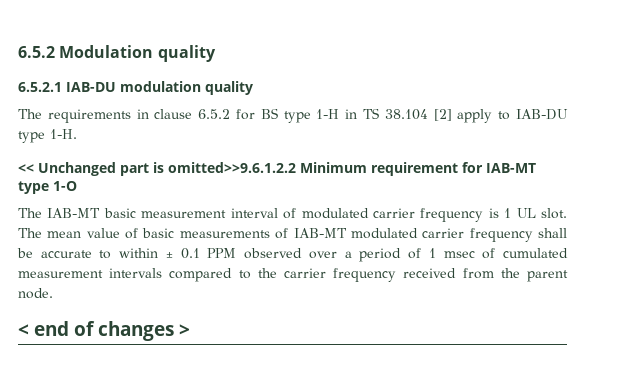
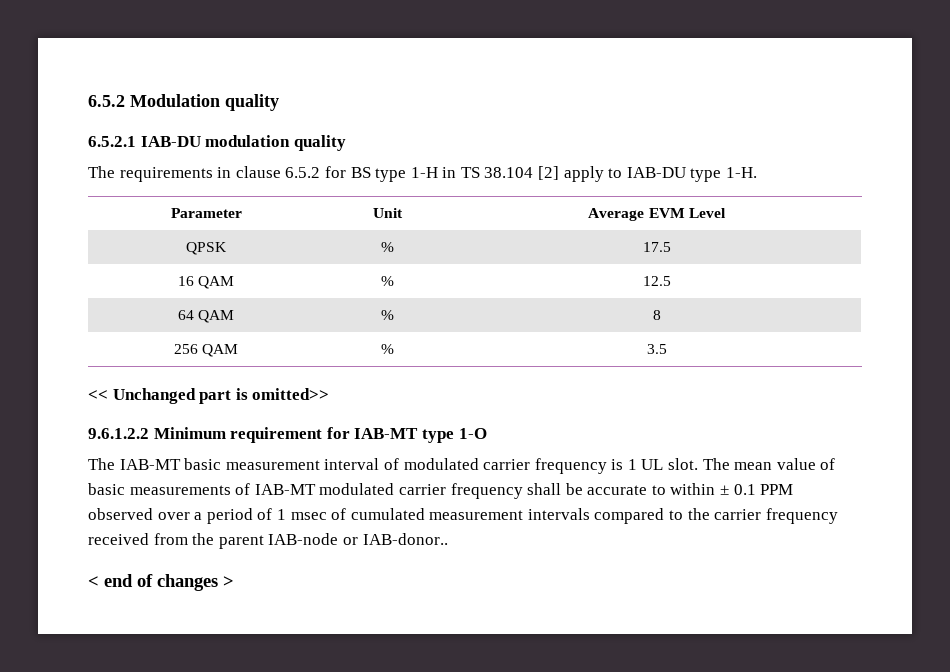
+ Parameter | Unit | Average EVM Level
+ QPSK | % | 17.5
+ 16 QAM | % | 12.5
+ 64 QAM | % | 8
+ 256 QAM | % | 3.5
- << Unchanged part is omitted>>9.6.1.2.2 Minimum requirement for IAB-MT type 1-O
+ << Unchanged part is omitted>>
+ 9.6.1.2.2 Minimum requirement for IAB-MT type 1-O
- The mean value of basic measurements of IAB-MT modulated carrier frequency shall be accurate to within ± 0.1 PPM observed over a period of 1 msec of cumulated measurement intervals compared to the carrier frequency received from the parent node.
+ The mean value of basic measurements of IAB-MT modulated carrier frequency shall be accurate to within ± 0.1 PPM observed over a period of 1 msec of cumulated measurement intervals compared to the carrier frequency received from the parent IAB-node or IAB-donor..

